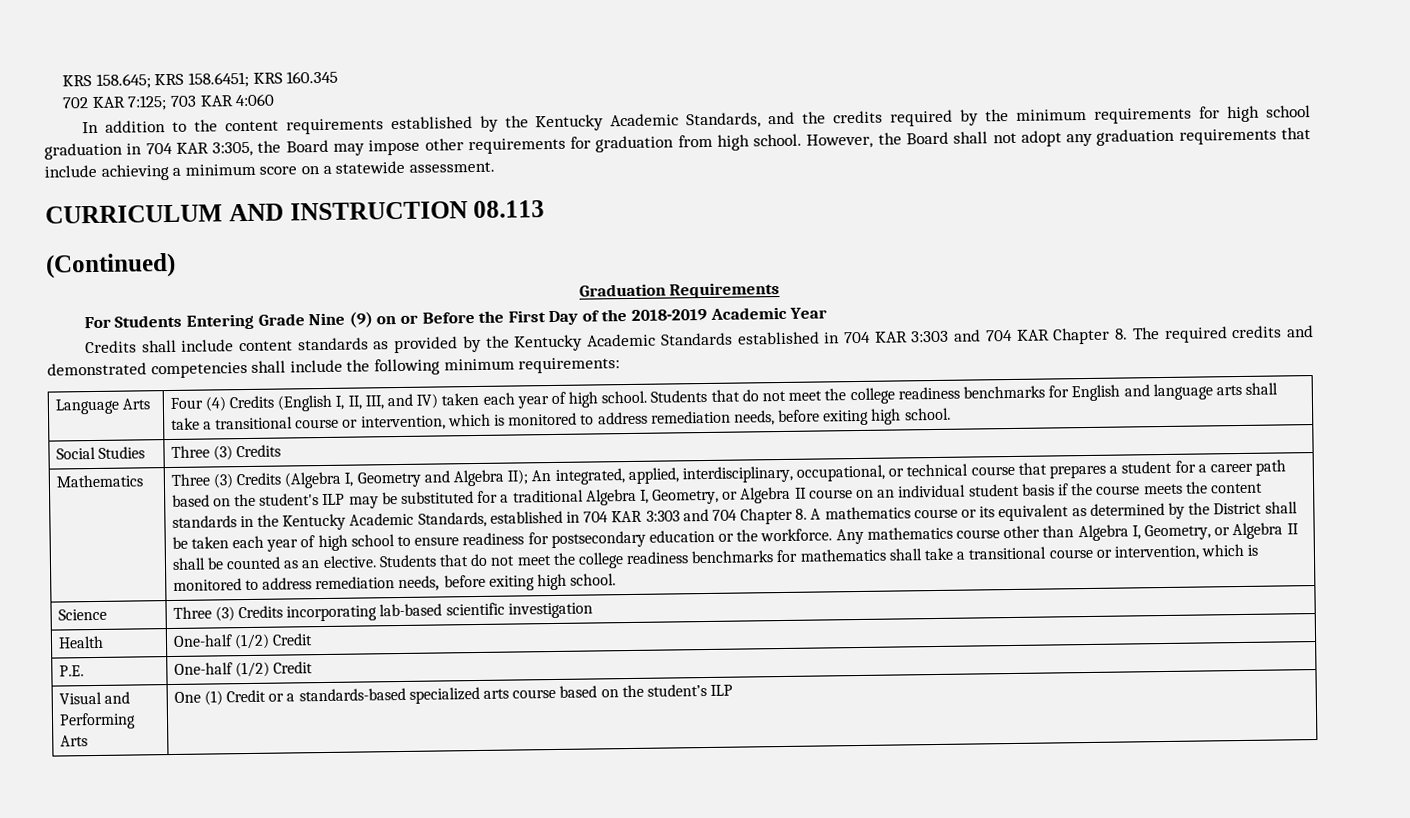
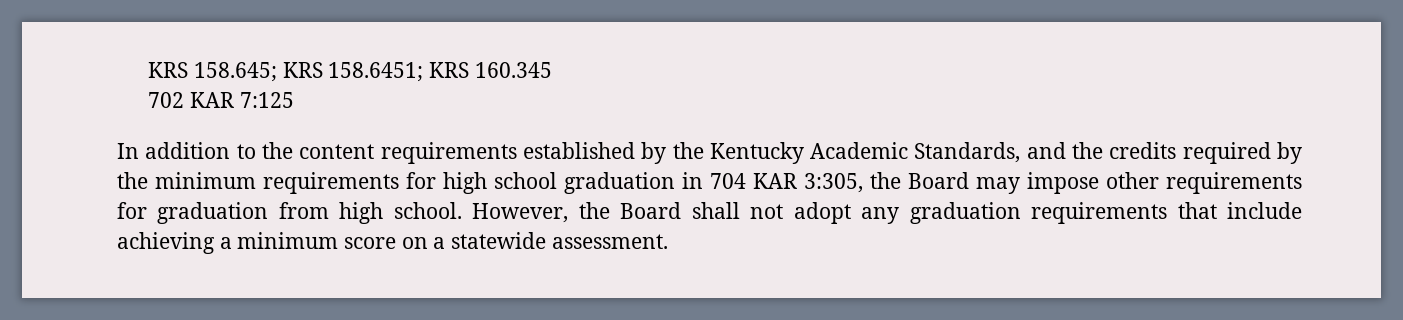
- 702 KAR 7:125; 703 KAR 4:060
+ 702 KAR 7:125
- CURRICULUM AND INSTRUCTION 08.113
- (Continued)
- Graduation Requirements
- For Students Entering Grade Nine (9) on or Before the First Day of the 2018-2019 Academic Year
- Credits shall include content standards as provided by the Kentucky Academic Standards established in 704 KAR 3:303 and 704 KAR Chapter 8. The required credits and demonstrated competencies shall include the following minimum requirements:
- Language Arts | Four (4) Credits (English I, II, III, and IV) taken each year of high school. Students that do not meet the college readiness benchmarks for English and language arts shall take a transitional course or intervention, which is monitored to address remediation needs, before exiting high school.
- Social Studies | Three (3) Credits
- Mathematics | Three (3) Credits (Algebra I, Geometry and Algebra II); An integrated, applied, interdisciplinary, occupational, or technical course that prepares a student for a career path based on the student's ILP may be substituted for a traditional Algebra I, Geometry, or Algebra II course on an individual student basis if the course meets the content standards in the Kentucky Academic Standards, established in 704 KAR 3:303 and 704 Chapter 8. A mathematics course or its equivalent as determined by the District shall be taken each year of high school to ensure readiness for postsecondary education or the workforce. Any mathematics course other than Algebra I, Geometry, or Algebra II shall be counted as an elective. Students that do not meet the college readiness benchmarks for mathematics shall take a transitional course or intervention, which is monitored to address remediation needs, before exiting high school.
- Science | Three (3) Credits incorporating lab-based scientific investigation
- Health | One-half (1/2) Credit
- P.E. | One-half (1/2) Credit
- Visual and Performing Arts | One (1) Credit or a standards-based specialized arts course based on the student’s ILP

